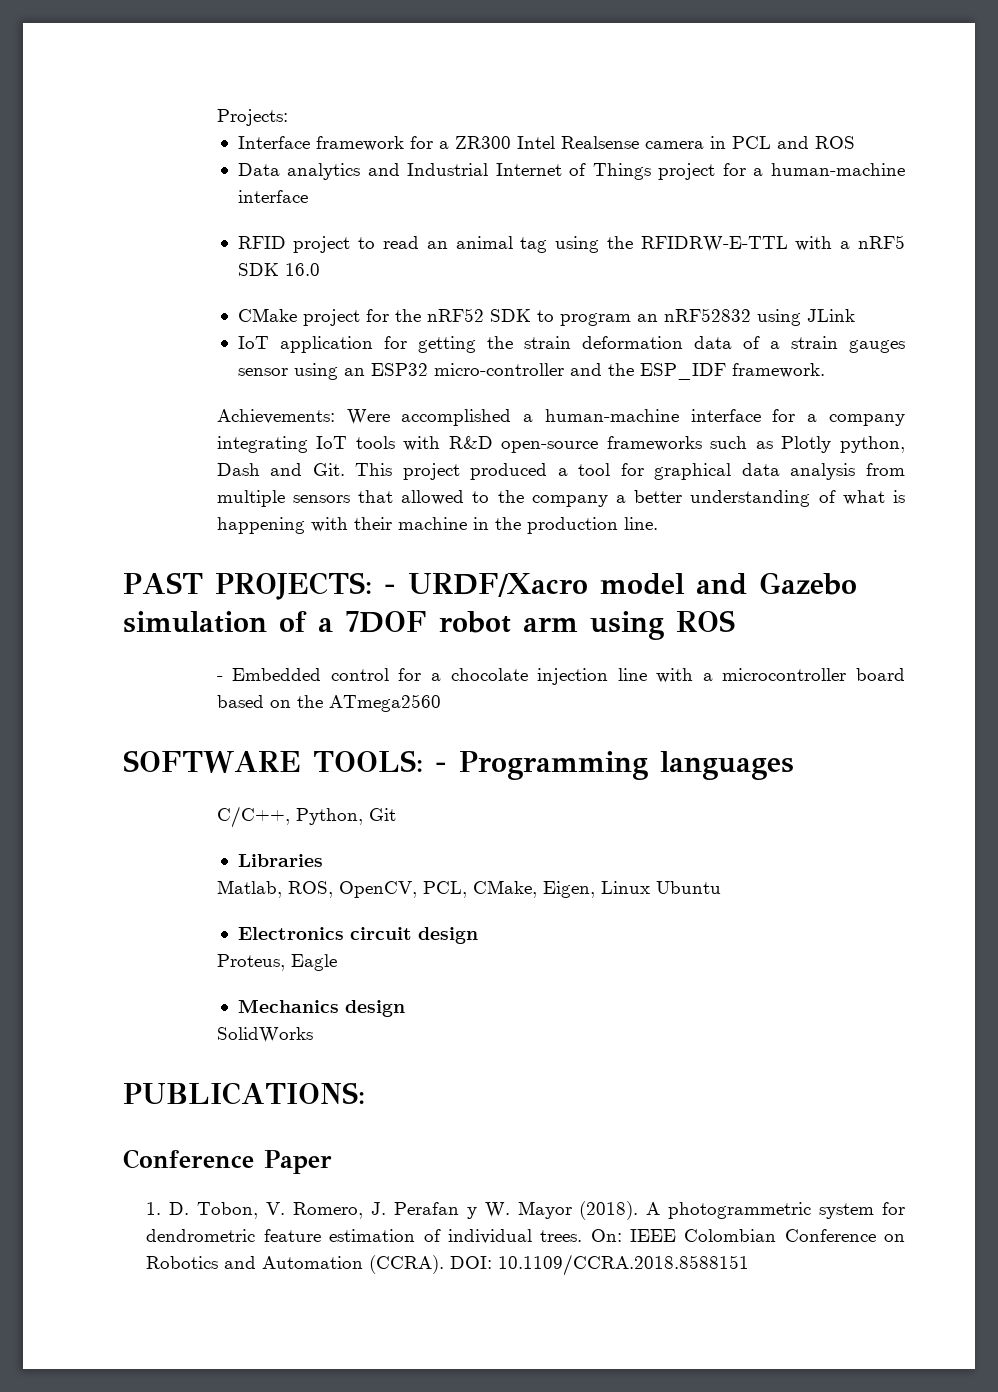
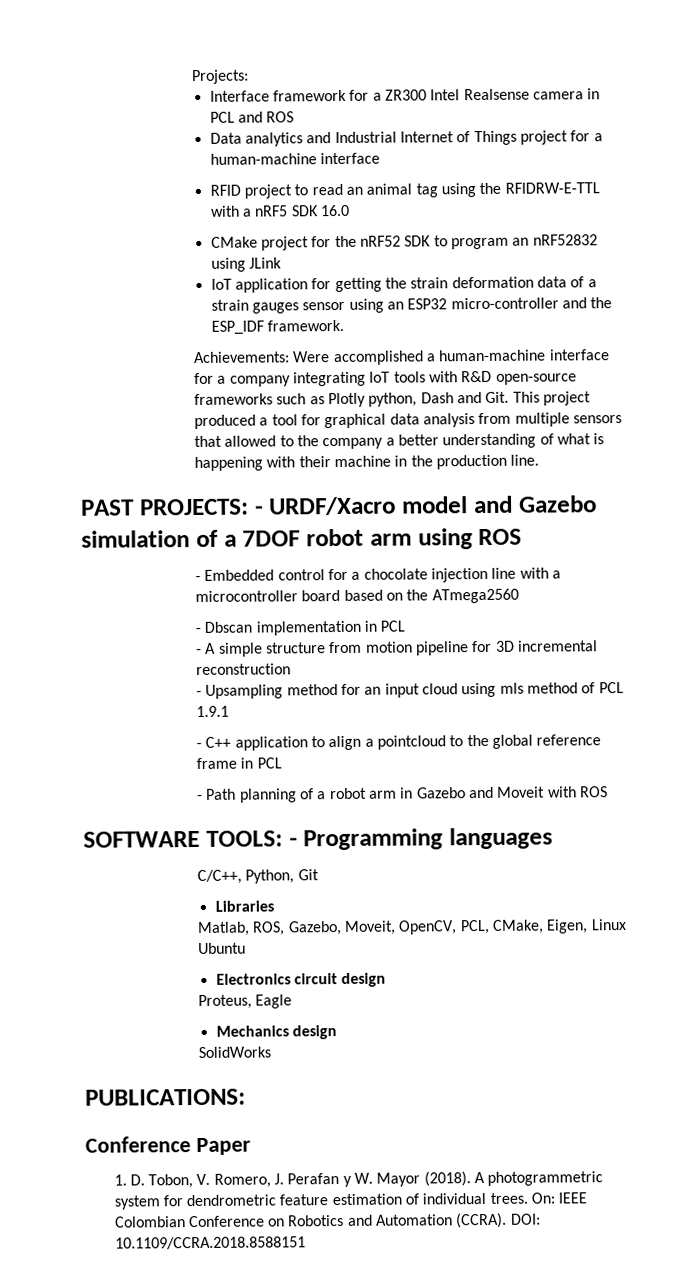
+ - Dbscan implementation in PCL
+ - A simple structure from motion pipeline for 3D incremental reconstruction
+ - Upsampling method for an input cloud using mls method of PCL 1.9.1
+ - C++ application to align a pointcloud to the global reference frame in PCL
+ - Path planning of a robot arm in Gazebo and Moveit with ROS
- Matlab, ROS, OpenCV, PCL, CMake, Eigen, Linux Ubuntu
+ Matlab, ROS, Gazebo, Moveit, OpenCV, PCL, CMake, Eigen, Linux Ubuntu

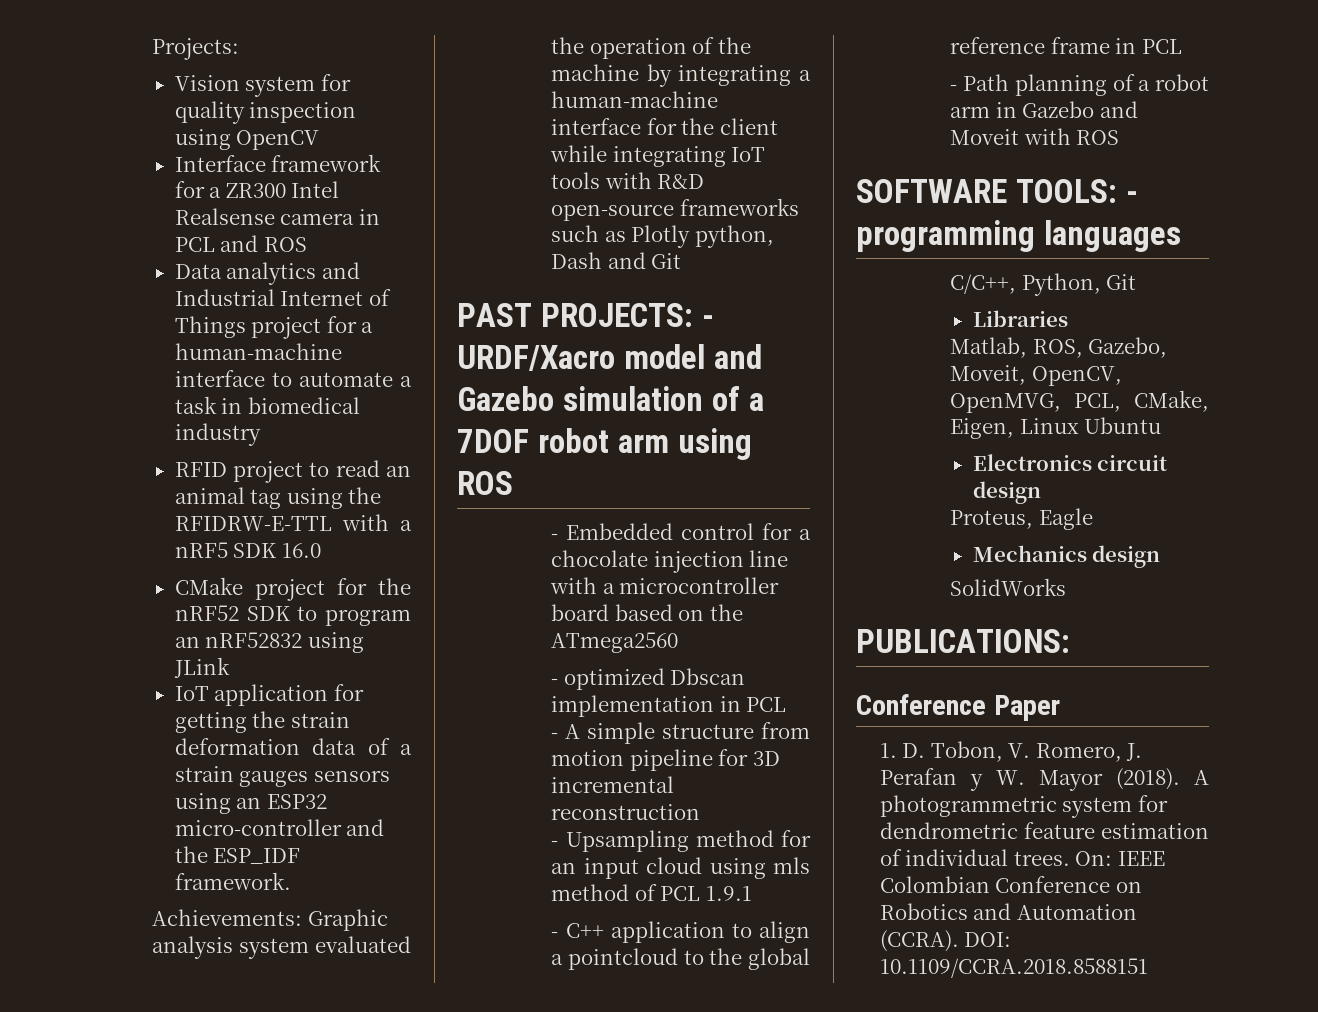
+ Vision system for quality inspection using OpenCV
- Data analytics and Industrial Internet of Things project for a human-machine interface
+ Data analytics and Industrial Internet of Things project for a human-machine interface to automate a task in biomedical industry
- IoT application for getting the strain deformation data of a strain gauges sensor using an ESP32 micro-controller and the ESP_IDF framework.
+ IoT application for getting the strain deformation data of a strain gauges sensors using an ESP32 micro-controller and the ESP_IDF framework.
- Achievements: Were accomplished a human-machine interface for a company integrating IoT tools with R&D open-source frameworks such as Plotly python, Dash and Git. This project produced a tool for graphical data analysis from multiple sensors that allowed to the company a better understanding of what is happening with their machine in the production line.
+ Achievements: Graphic analysis system evaluated the operation of the machine by integrating a human-machine interface for the client while integrating IoT tools with R&D open-source frameworks such as Plotly python, Dash and Git
- - Dbscan implementation in PCL
+ - optimized Dbscan implementation in PCL
- SOFTWARE TOOLS: - Programming languages
+ SOFTWARE TOOLS: - programming languages
- Matlab, ROS, Gazebo, Moveit, OpenCV, PCL, CMake, Eigen, Linux Ubuntu
+ Matlab, ROS, Gazebo, Moveit, OpenCV, OpenMVG, PCL, CMake, Eigen, Linux Ubuntu

